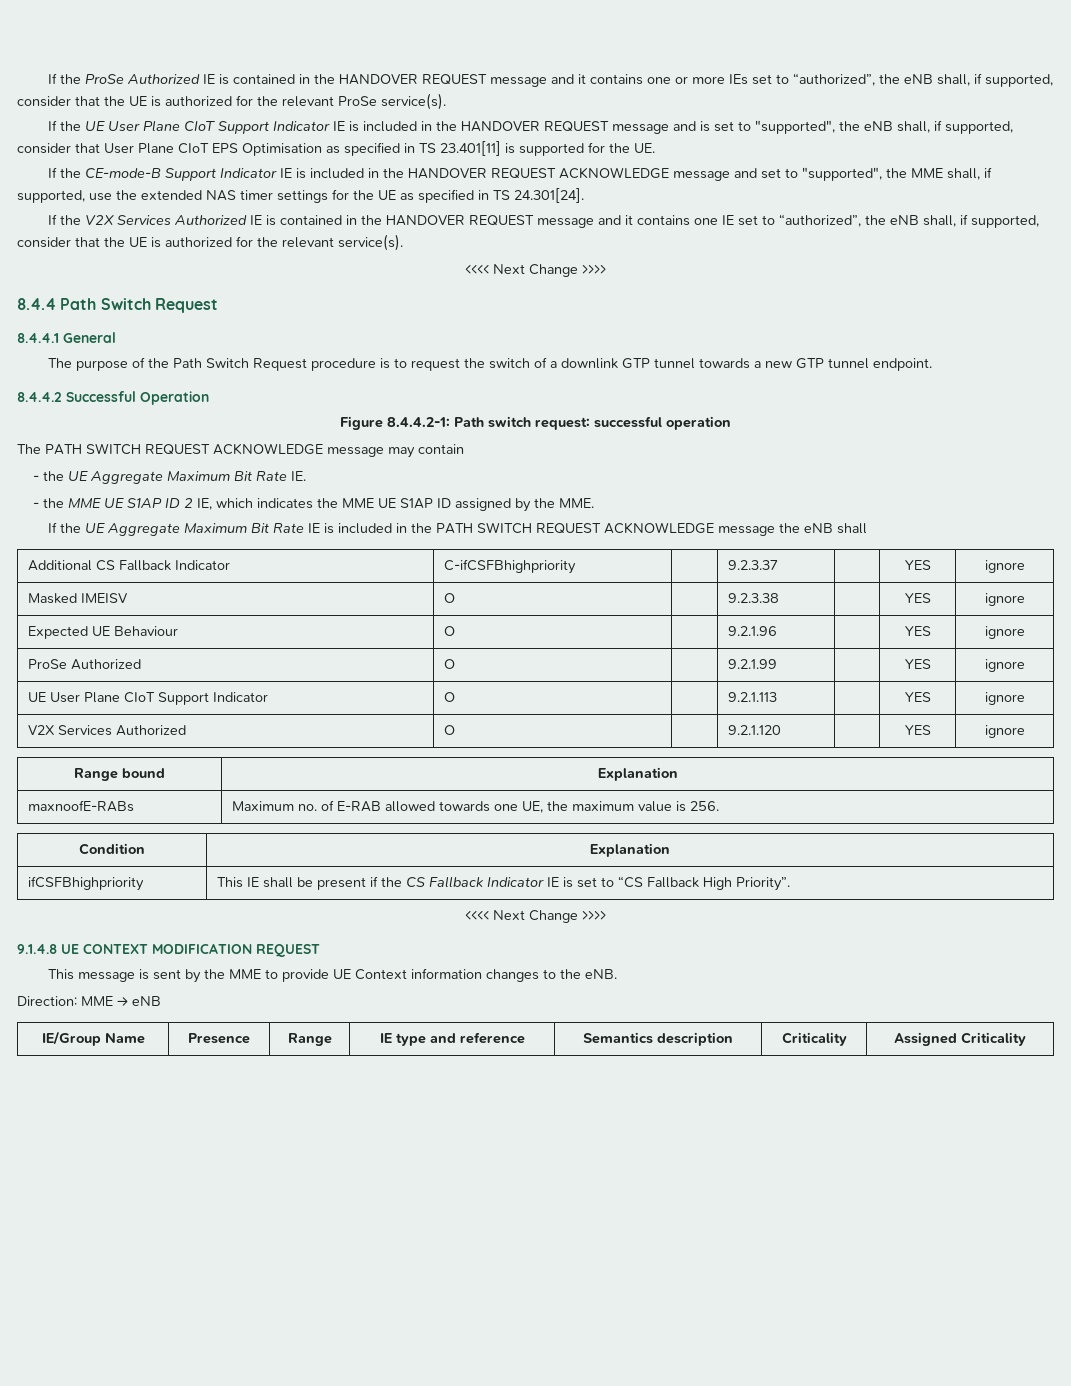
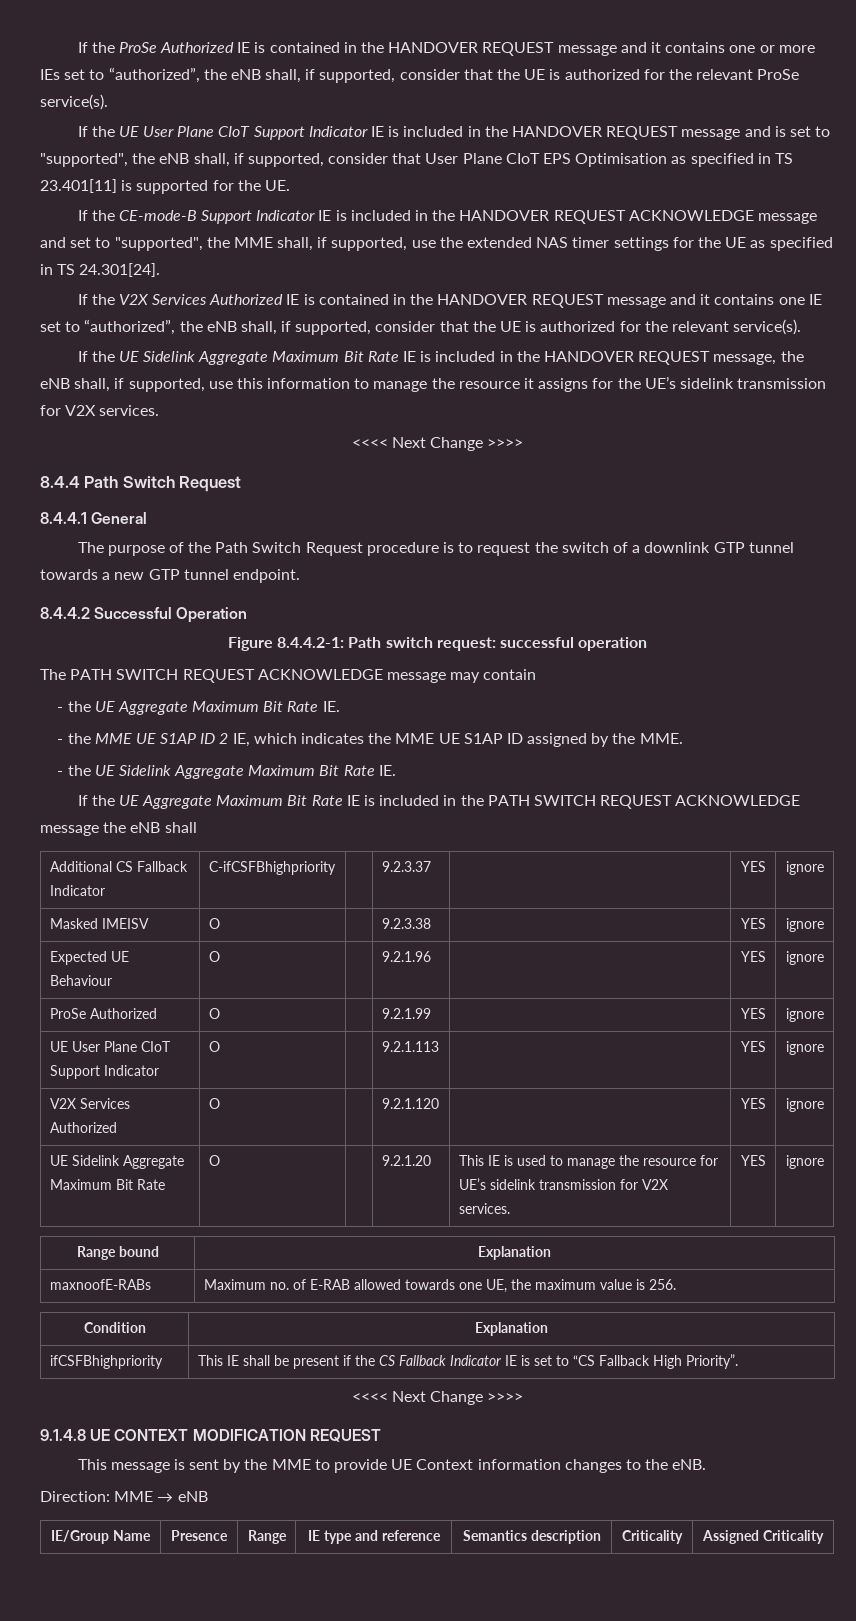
+ If the UE Sidelink Aggregate Maximum Bit Rate IE is included in the HANDOVER REQUEST message, the eNB shall, if supported, use this information to manage the resource it assigns for the UE’s sidelink transmission for V2X services.
+ - the UE Sidelink Aggregate Maximum Bit Rate IE.
+ UE Sidelink Aggregate Maximum Bit Rate | O | | 9.2.1.20 | This IE is used to manage the resource for UE’s sidelink transmission for V2X services. | YES | ignore

